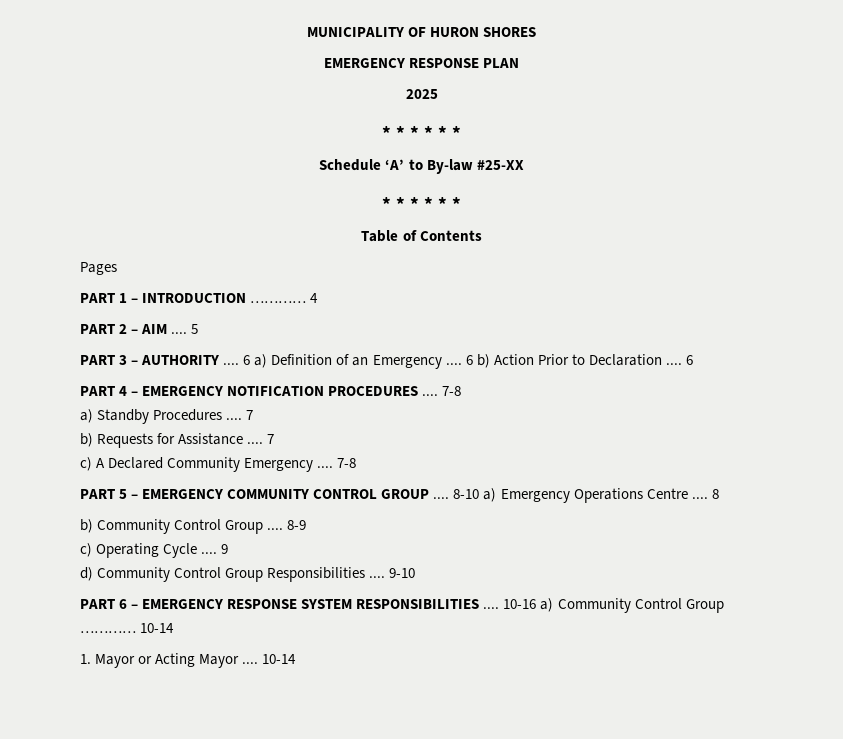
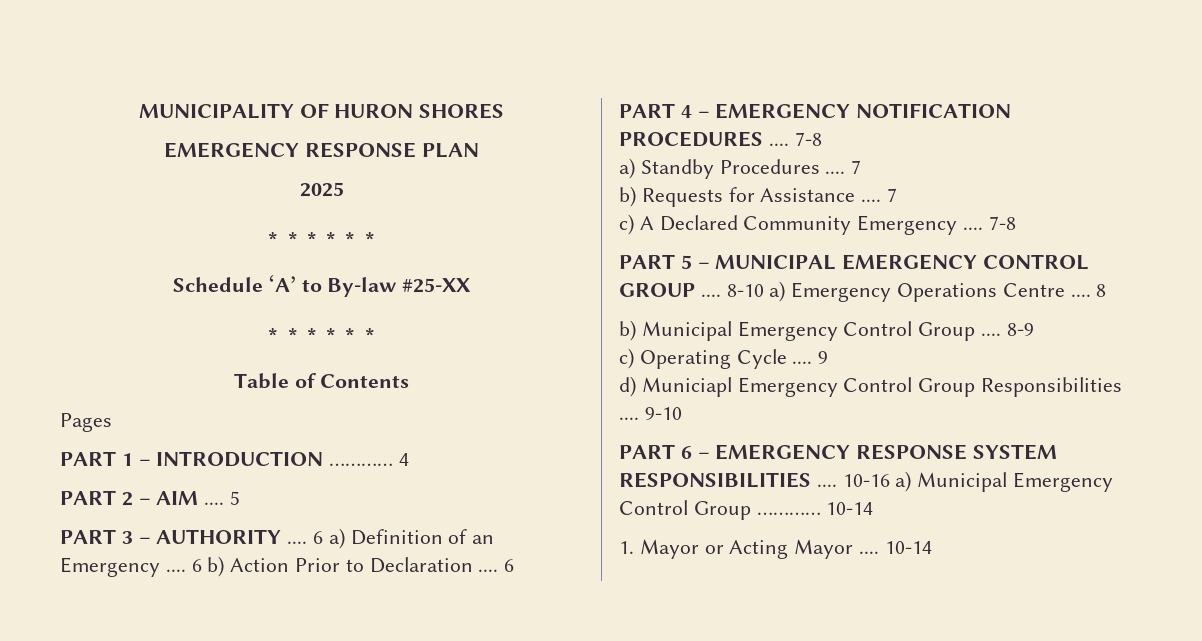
- PART 5 – EMERGENCY COMMUNITY CONTROL GROUP ....
+ PART 5 – MUNICIPAL EMERGENCY CONTROL GROUP ....
- b) Community Control Group ....
+ b) Municipal Emergency Control Group ....
- d) Community Control Group Responsibilities ....
+ d) Municiapl Emergency Control Group Responsibilities ....
- 10-16 a) Community Control Group …………
+ 10-16 a) Municipal Emergency Control Group …………

